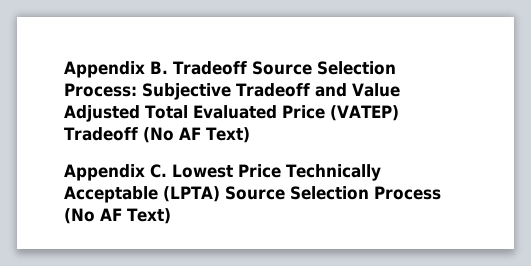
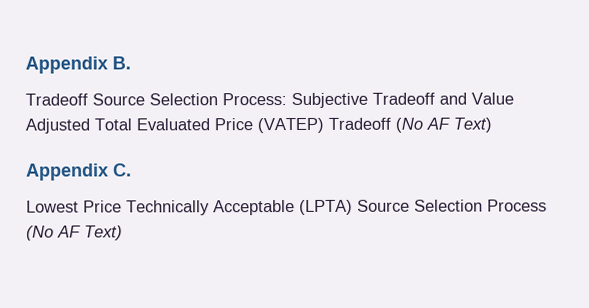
- Appendix B. Tradeoff Source Selection Process: Subjective Tradeoff and Value Adjusted Total Evaluated Price (VATEP) Tradeoff (No AF Text)
+ Appendix B.
+ Tradeoff Source Selection Process: Subjective Tradeoff and Value Adjusted Total Evaluated Price (VATEP) Tradeoff (No AF Text)
- Appendix C. Lowest Price Technically Acceptable (LPTA) Source Selection Process (No AF Text)
+ Appendix C.
+ Lowest Price Technically Acceptable (LPTA) Source Selection Process (No AF Text)

